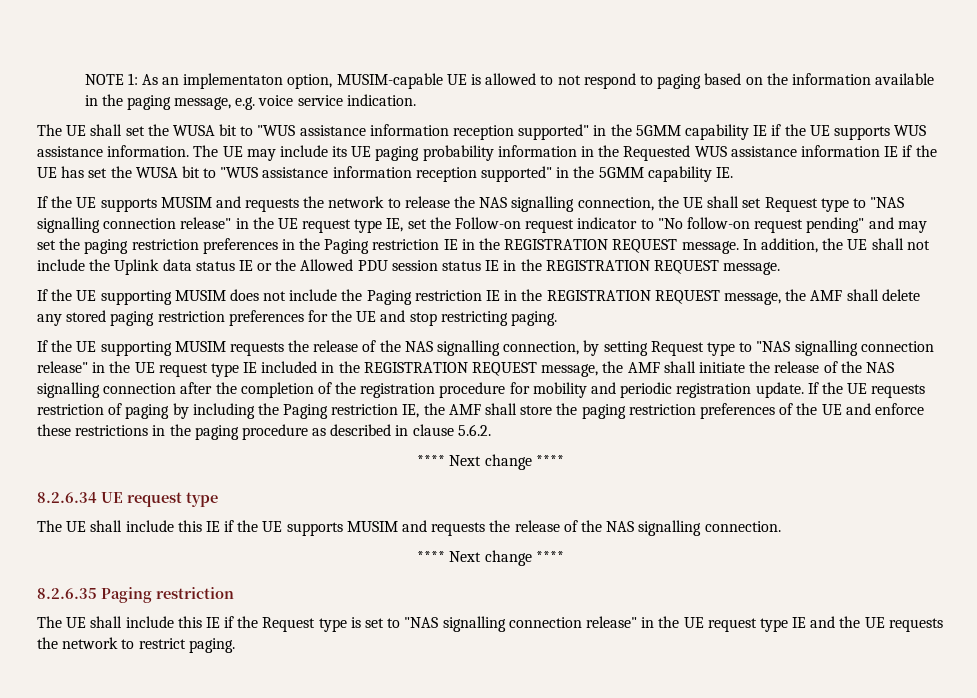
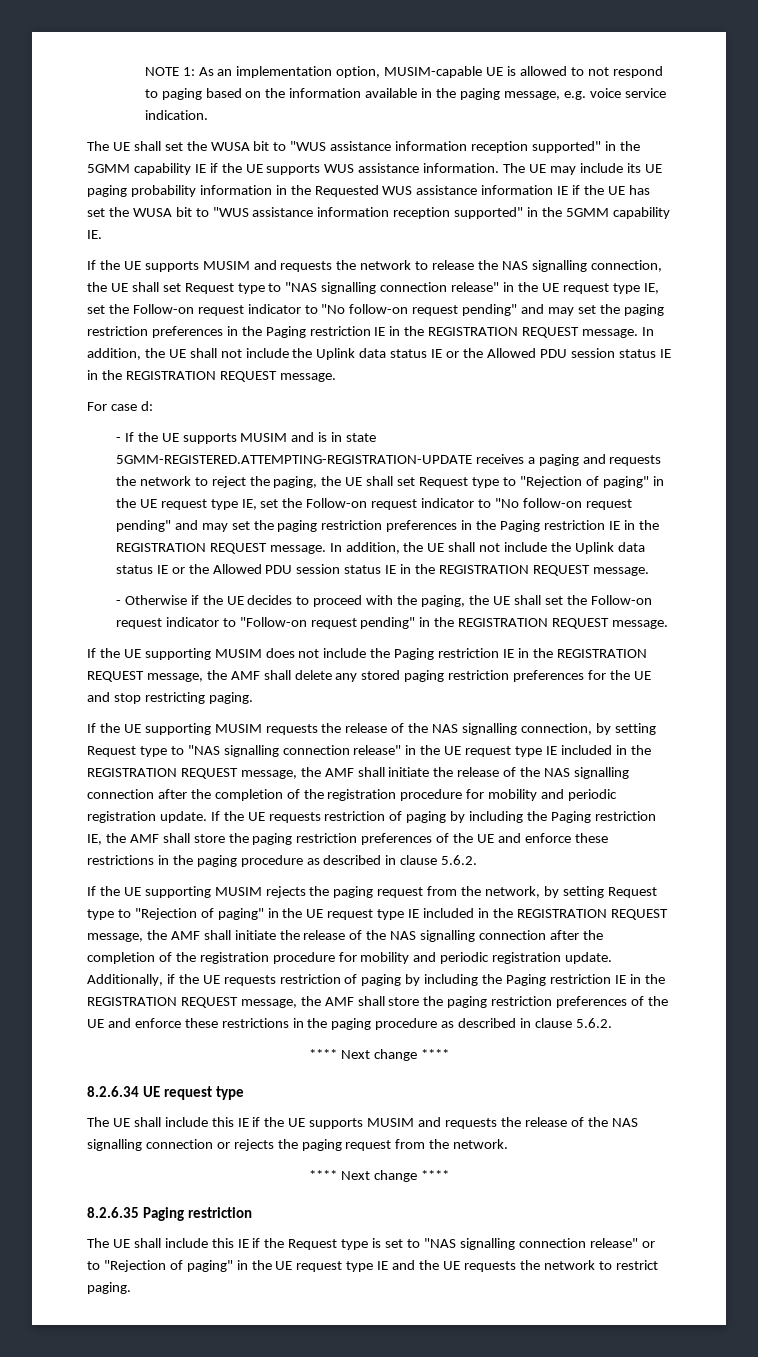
- NOTE 1: As an implementaton option, MUSIM-capable UE is allowed to not respond to paging based on the information available in the paging message, e.g. voice service indication.
+ NOTE 1: As an implementation option, MUSIM-capable UE is allowed to not respond to paging based on the information available in the paging message, e.g. voice service indication.
+ For case d:
+ - If the UE supports MUSIM and is in state 5GMM-REGISTERED.ATTEMPTING-REGISTRATION-UPDATE receives a paging and requests the network to reject the paging, the UE shall set Request type to "Rejection of paging" in the UE request type IE, set the Follow-on request indicator to "No follow-on request pending" and may set the paging restriction preferences in the Paging restriction IE in the REGISTRATION REQUEST message. In addition, the UE shall not include the Uplink data status IE or the Allowed PDU session status IE in the REGISTRATION REQUEST message.
+ - Otherwise if the UE decides to proceed with the paging, the UE shall set the Follow-on request indicator to "Follow-on request pending" in the REGISTRATION REQUEST message.
+ If the UE supporting MUSIM rejects the paging request from the network, by setting Request type to "Rejection of paging" in the UE request type IE included in the REGISTRATION REQUEST message, the AMF shall initiate the release of the NAS signalling connection after the completion of the registration procedure for mobility and periodic registration update. Additionally, if the UE requests restriction of paging by including the Paging restriction IE in the REGISTRATION REQUEST message, the AMF shall store the paging restriction preferences of the UE and enforce these restrictions in the paging procedure as described in clause 5.6.2.
- The UE shall include this IE if the UE supports MUSIM and requests the release of the NAS signalling connection.
+ The UE shall include this IE if the UE supports MUSIM and requests the release of the NAS signalling connection or rejects the paging request from the network.
- The UE shall include this IE if the Request type is set to "NAS signalling connection release" in the UE request type IE and the UE requests the network to restrict paging.
+ The UE shall include this IE if the Request type is set to "NAS signalling connection release" or to "Rejection of paging" in the UE request type IE and the UE requests the network to restrict paging.

